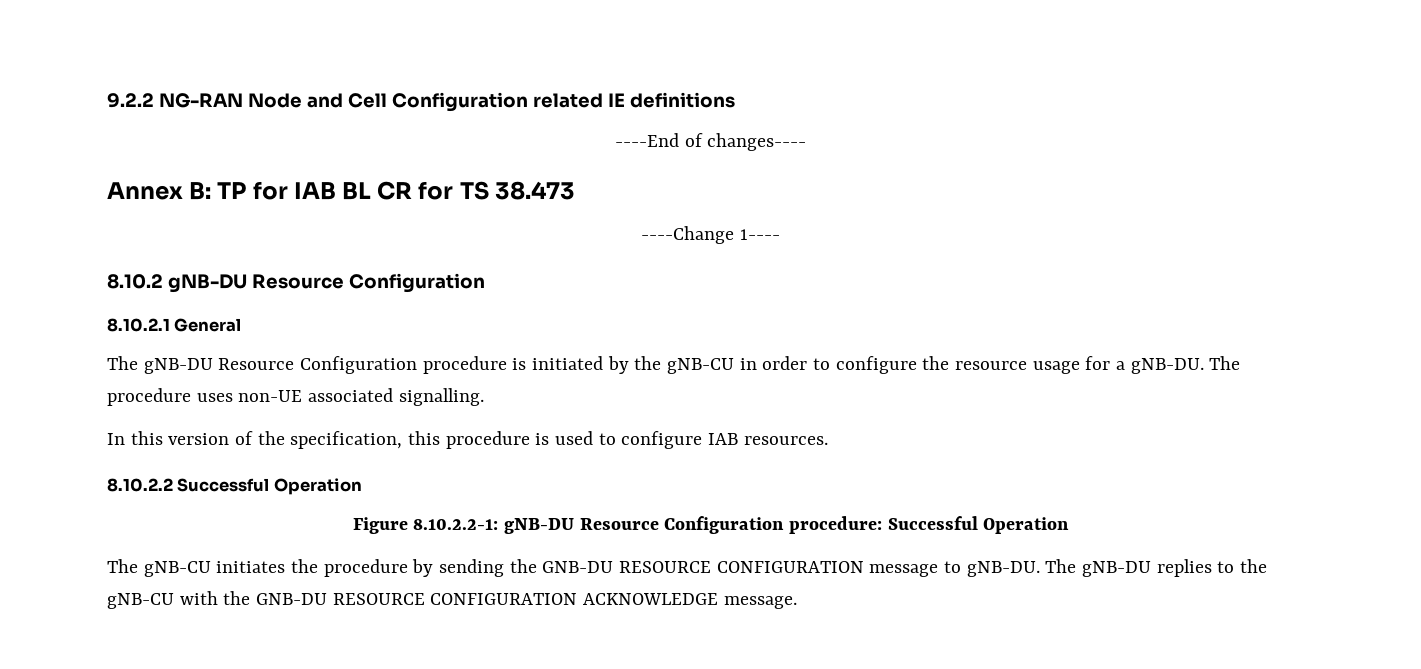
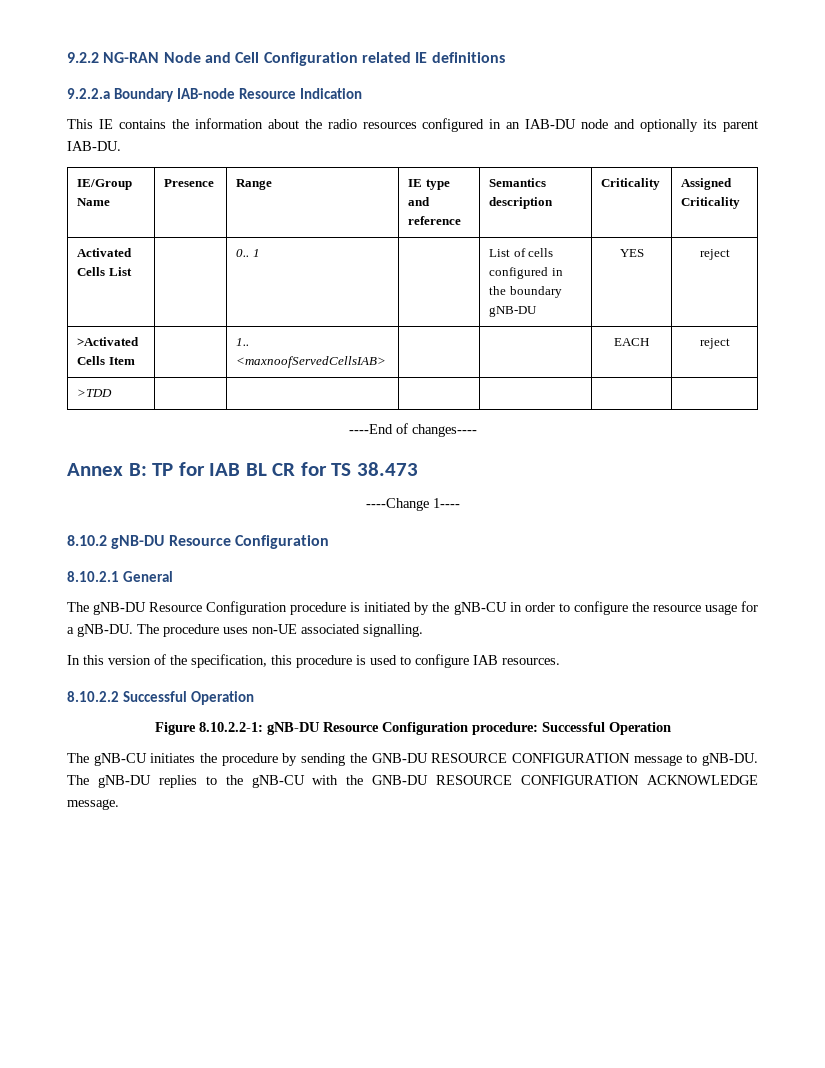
+ 9.2.2.a Boundary IAB-node Resource Indication
+ This IE contains the information about the radio resources configured in an IAB-DU node and optionally its parent IAB-DU.
+ IE/Group Name | Presence | Range | IE type and reference | Semantics description | Criticality | Assigned Criticality
+ Activated Cells List | | 0.. 1 | | List of cells configured in the boundary gNB-DU | YES | reject
+ >Activated Cells Item | | 1.. <maxnoofServedCellsIAB> | | | EACH | reject
+ >TDD | | | | | |

